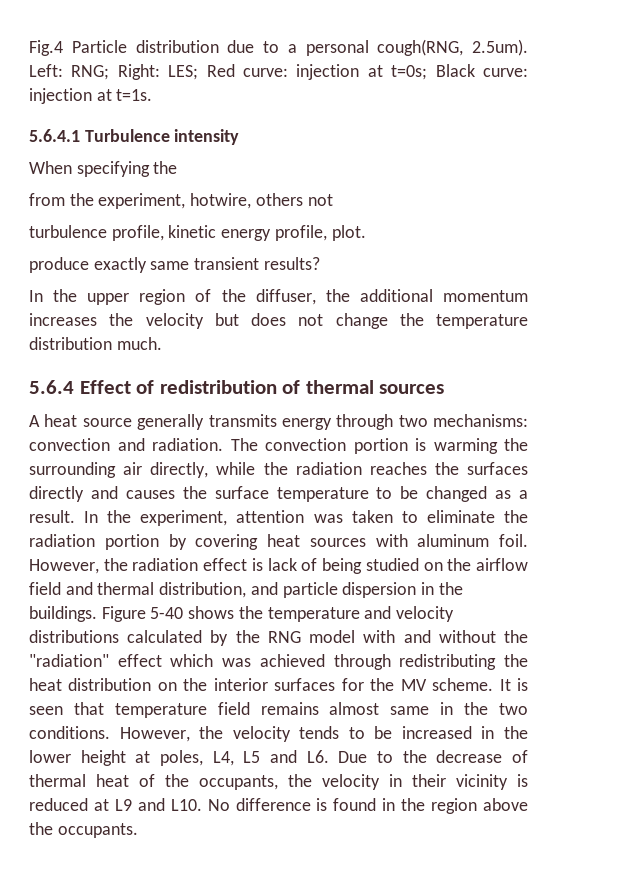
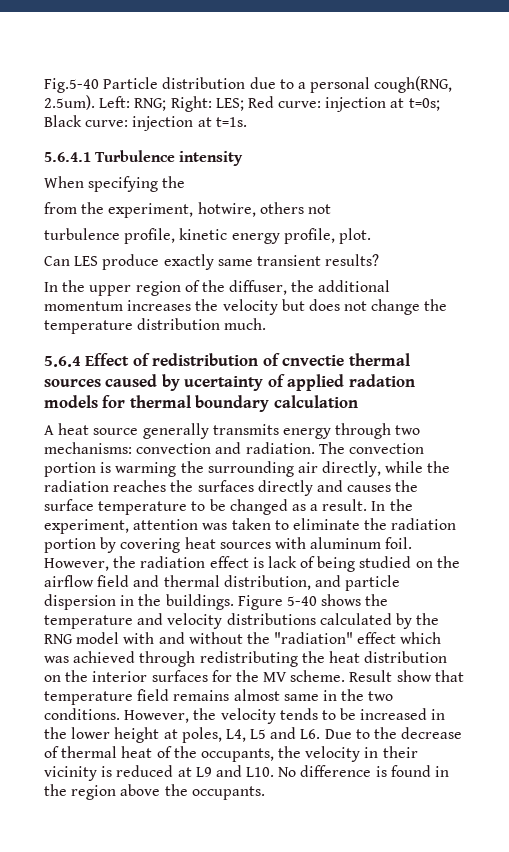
- Fig.4 Particle distribution due to a personal cough(RNG, 2.5um). Left: RNG; Right: LES; Red curve: injection at t=0s; Black curve: injection at t=1s.
+ Fig.5-40 Particle distribution due to a personal cough(RNG, 2.5um). Left: RNG; Right: LES; Red curve: injection at t=0s; Black curve: injection at t=1s.
- produce exactly same transient results?
+ Can LES produce exactly same transient results?
- 5.6.4 Effect of redistribution of thermal sources
+ 5.6.4 Effect of redistribution of cnvectie thermal sources caused by ucertainty of applied radation models for thermal boundary calculation
- It is seen that temperature field remains almost same in the two conditions.
+ Result show that temperature field remains almost same in the two conditions.

